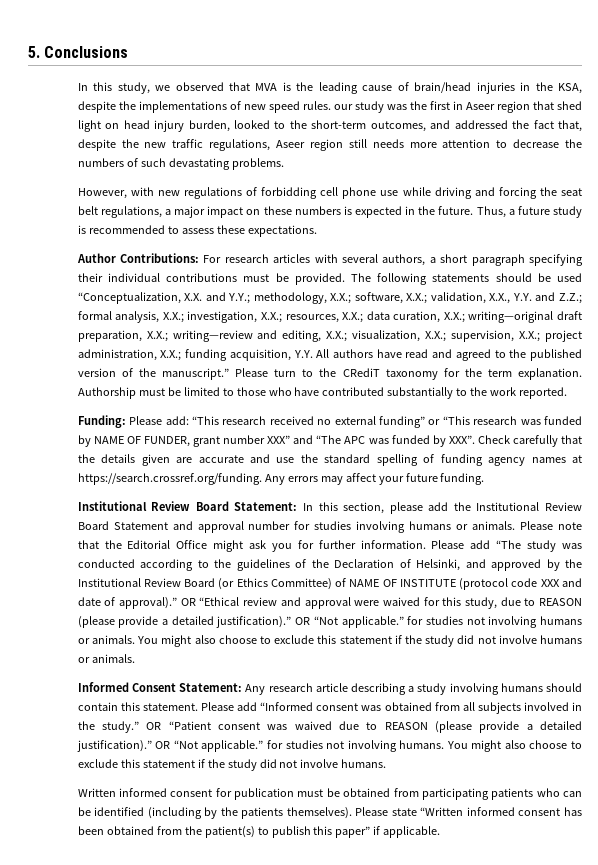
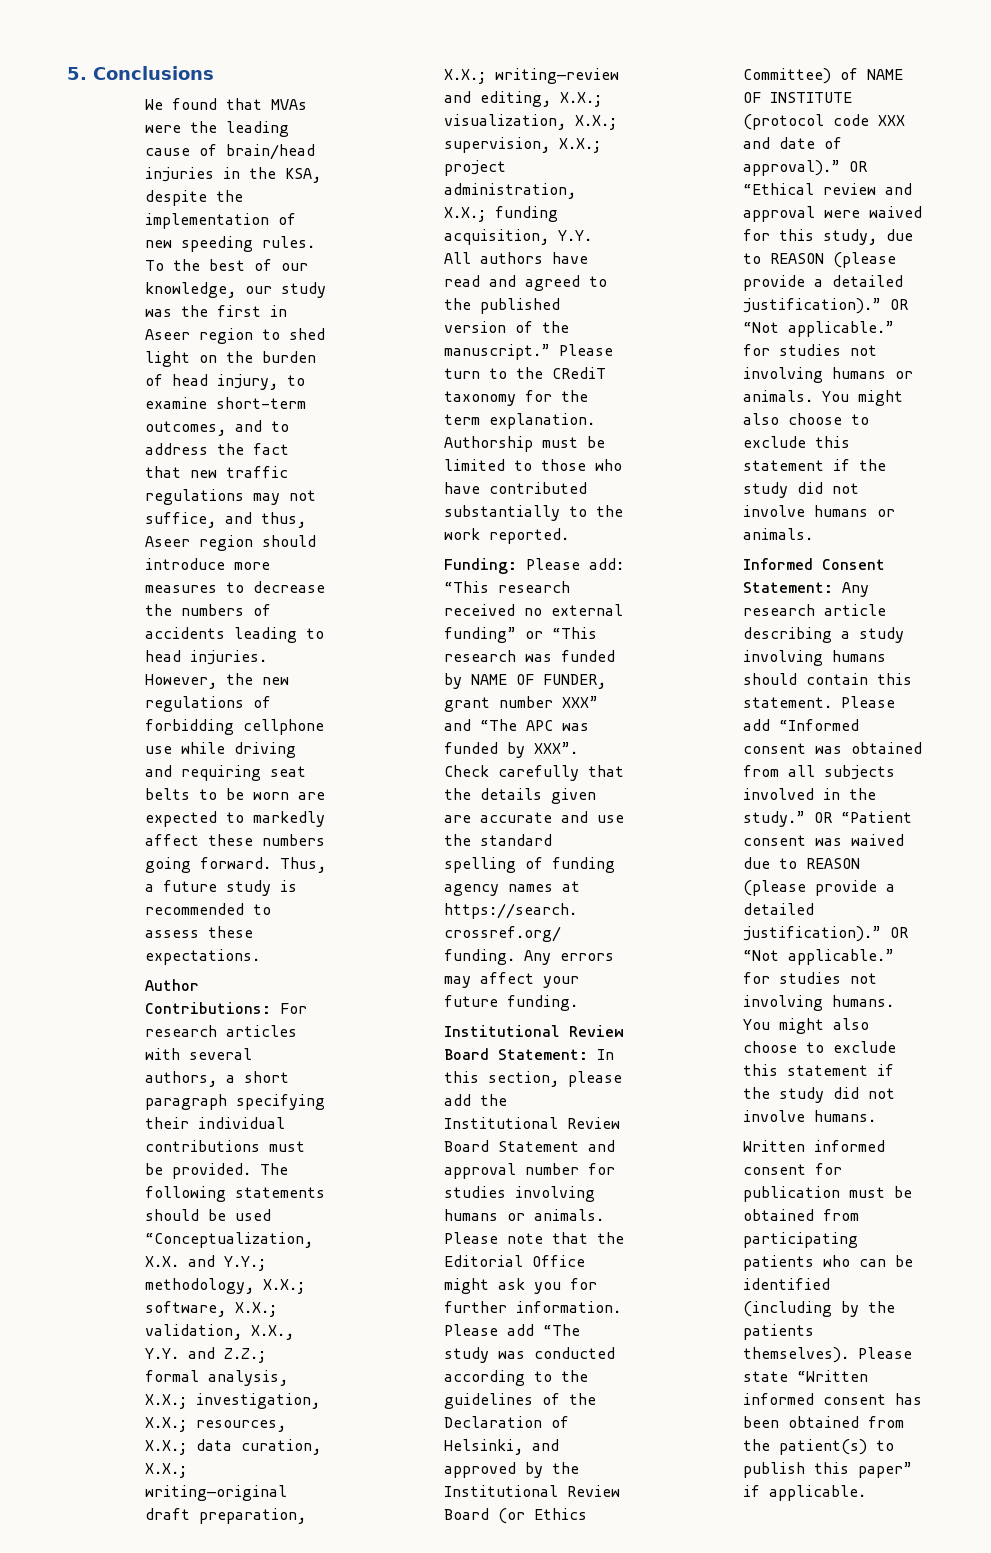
- In this study, we observed that MVA is the leading cause of brain/head injuries in the KSA, despite the implementations of new speed rules. our study was the first in Aseer region that shed light on head injury burden, looked to the short-term outcomes, and addressed the fact that, despite the new traffic regulations, Aseer region still needs more attention to decrease the numbers of such devastating problems.
- However, with new regulations of forbidding cell phone use while driving and forcing the seat belt regulations, a major impact on these numbers is expected in the future.
+ We found that MVAs were the leading cause of brain/head injuries in the KSA, despite the implementation of new speeding rules. To the best of our knowledge, our study was the first in Aseer region to shed light on the burden of head injury, to examine short-term outcomes, and to address the fact that new traffic regulations may not suffice, and thus, Aseer region should introduce more measures to decrease the numbers of accidents leading to head injuries. However, the new regulations of forbidding cellphone use while driving and requiring seat belts to be worn are expected to markedly affect these numbers going forward.

